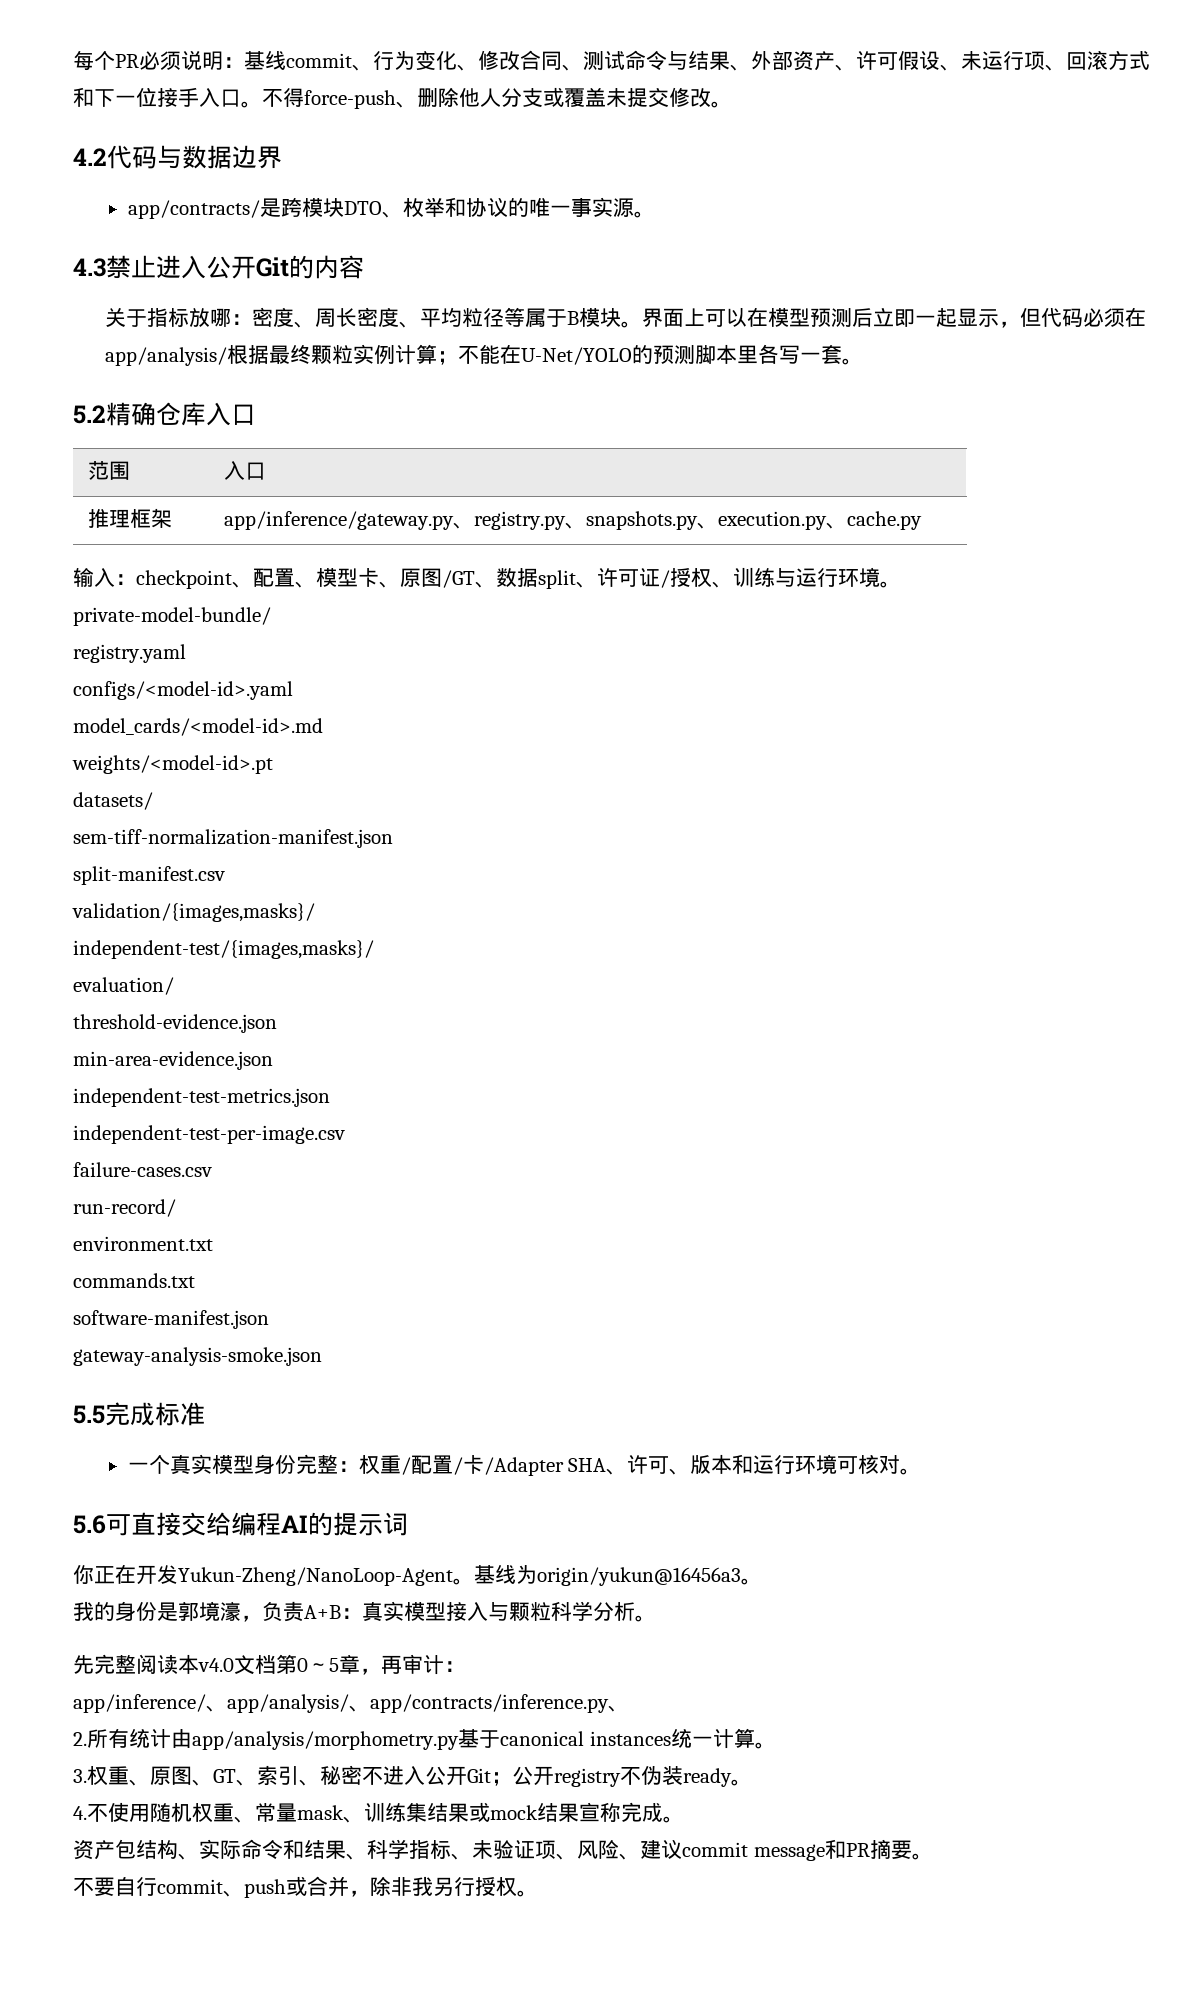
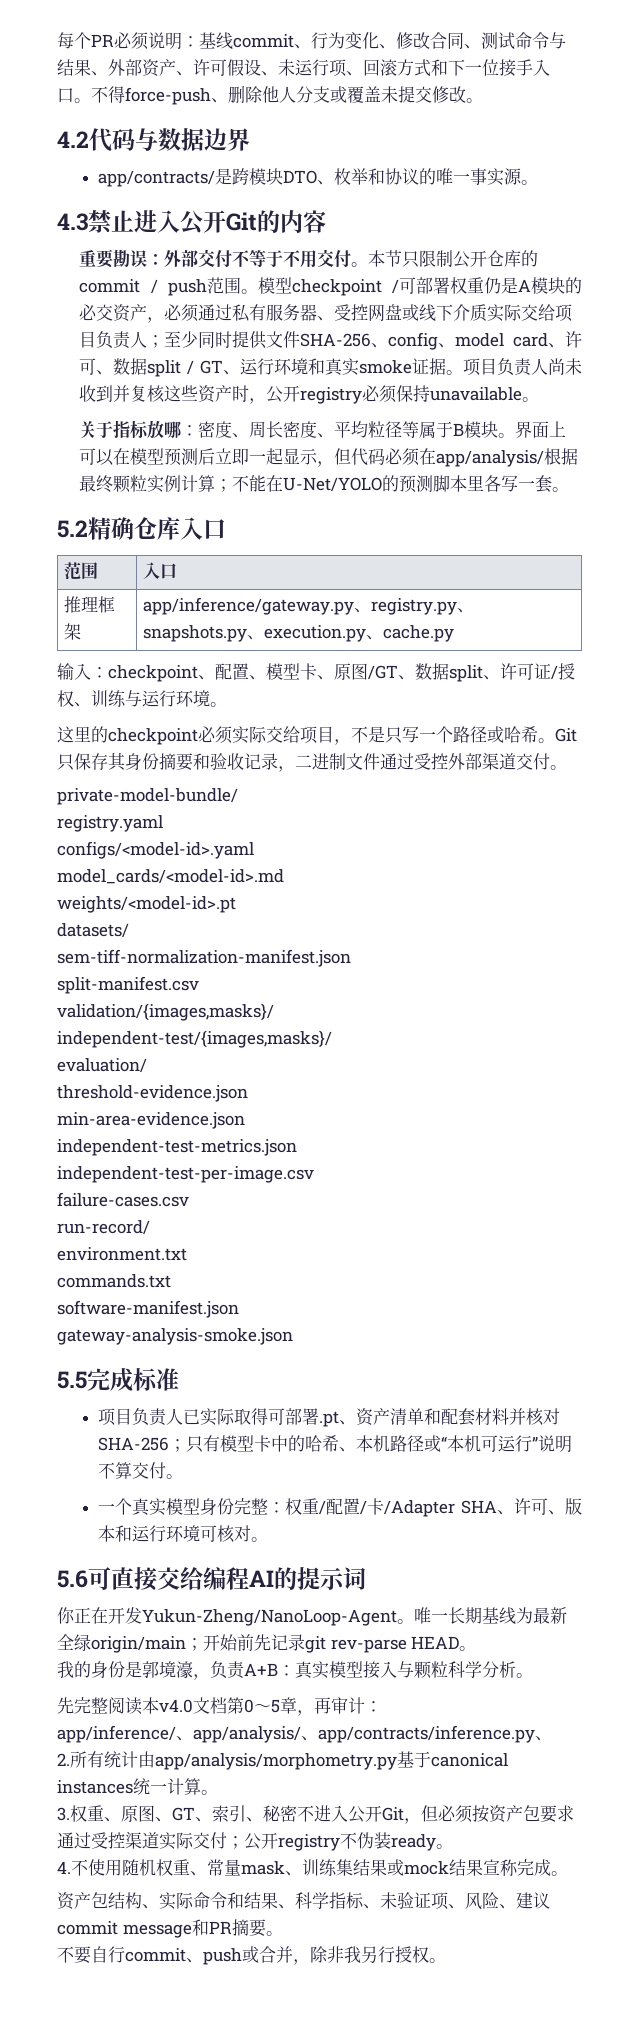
+ 重要勘误：外部交付不等于不用交付。本节只限制公开仓库的commit / push范围。模型checkpoint /可部署权重仍是A模块的必交资产，必须通过私有服务器、受控网盘或线下介质实际交给项目负责人；至少同时提供文件SHA-256、config、model card、许可、数据split / GT、运行环境和真实smoke证据。项目负责人尚未收到并复核这些资产时，公开registry必须保持unavailable。
+ 这里的checkpoint必须实际交给项目，不是只写一个路径或哈希。Git只保存其身份摘要和验收记录，二进制文件通过受控外部渠道交付。
+ 项目负责人已实际取得可部署.pt、资产清单和配套材料并核对SHA-256；只有模型卡中的哈希、本机路径或“本机可运行”说明不算交付。
- 基线为origin/yukun@16456a3。
+ 唯一长期基线为最新全绿origin/main；开始前先记录git rev-parse HEAD。
- 3.权重、原图、GT、索引、秘密不进入公开Git；公开registry不伪装ready。
+ 3.权重、原图、GT、索引、秘密不进入公开Git，但必须按资产包要求通过受控渠道实际交付；公开registry不伪装ready。

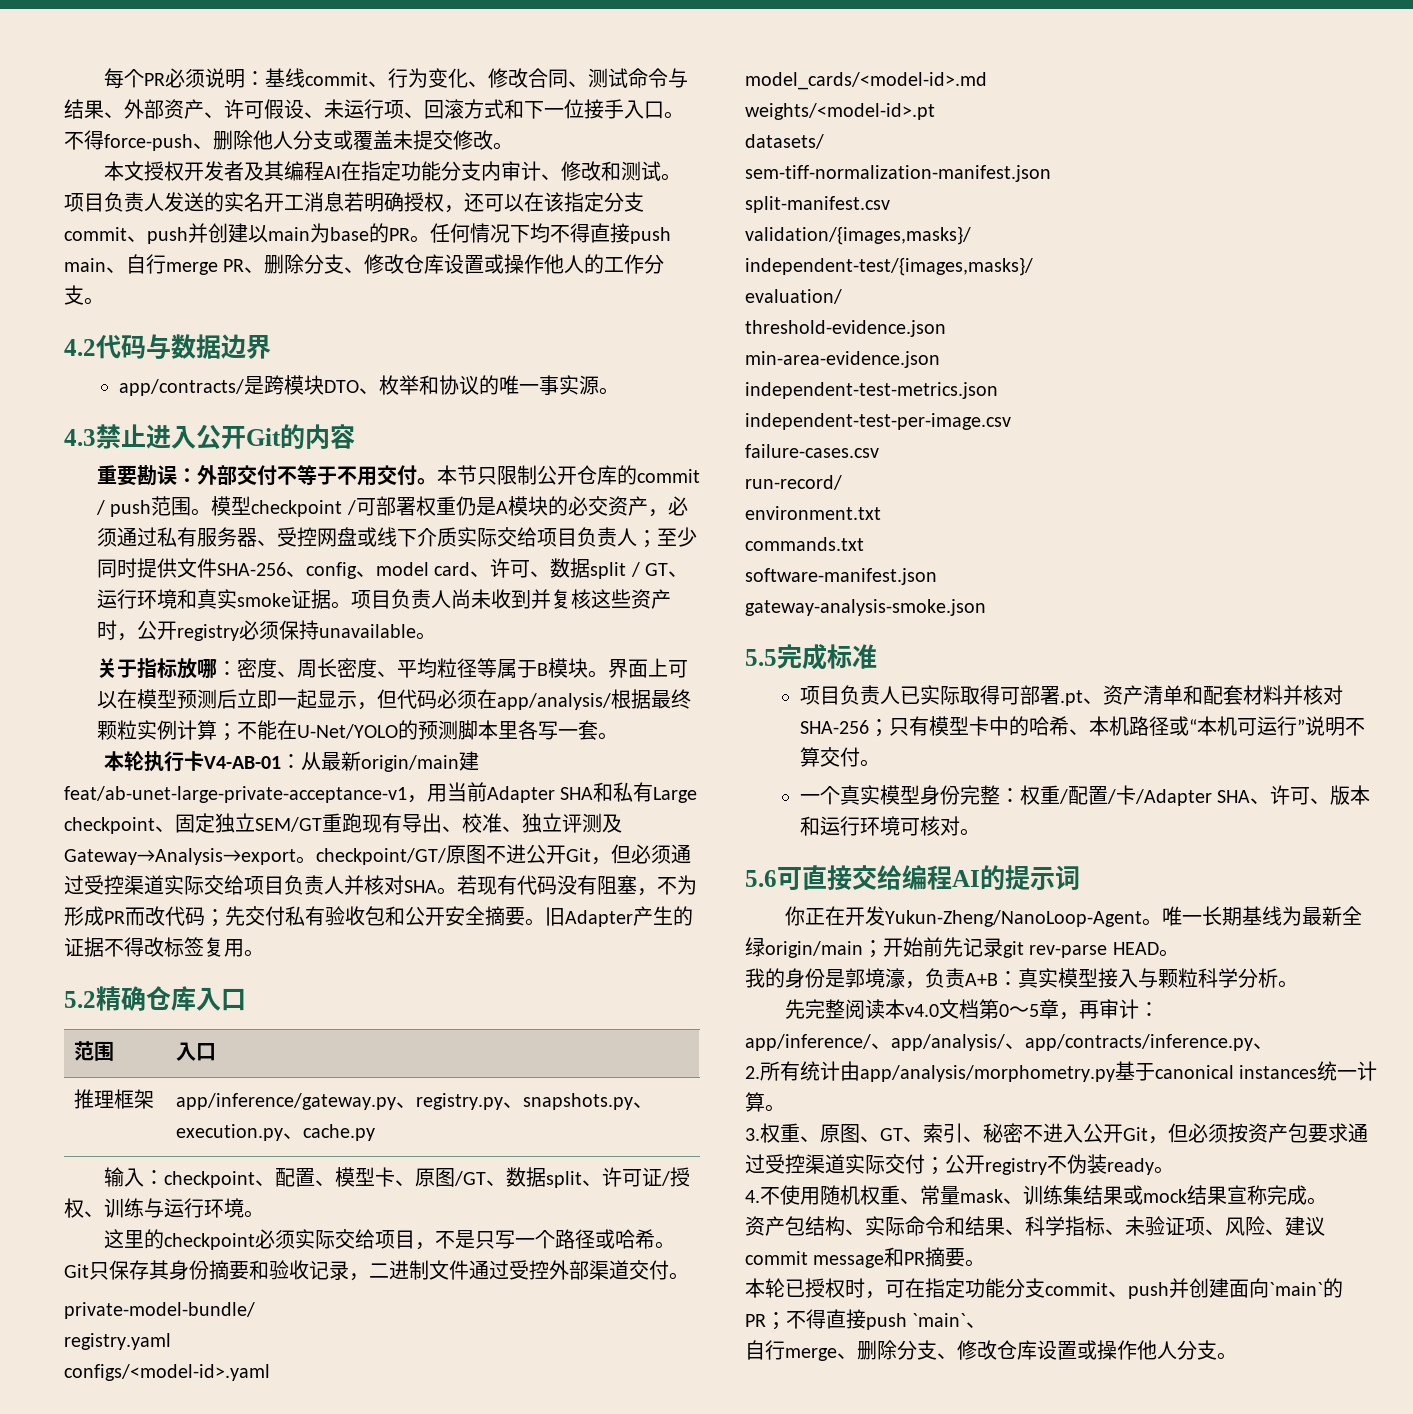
+ 本文授权开发者及其编程AI在指定功能分支内审计、修改和测试。项目负责人发送的实名开工消息若明确授权，还可以在该指定分支commit、push并创建以main为base的PR。任何情况下均不得直接push main、自行merge PR、删除分支、修改仓库设置或操作他人的工作分支。
+ 本轮执行卡V4-AB-01：从最新origin/main建feat/ab-unet-large-private-acceptance-v1，用当前Adapter SHA和私有Large checkpoint、固定独立SEM/GT重跑现有导出、校准、独立评测及Gateway→Analysis→export。checkpoint/GT/原图不进公开Git，但必须通过受控渠道实际交给项目负责人并核对SHA。若现有代码没有阻塞，不为形成PR而改代码；先交付私有验收包和公开安全摘要。旧Adapter产生的证据不得改标签复用。
- 不要自行commit、push或合并，除非我另行授权。
+ 本轮已授权时，可在指定功能分支commit、push并创建面向`main`的PR；不得直接push `main`、
+ 自行merge、删除分支、修改仓库设置或操作他人分支。

